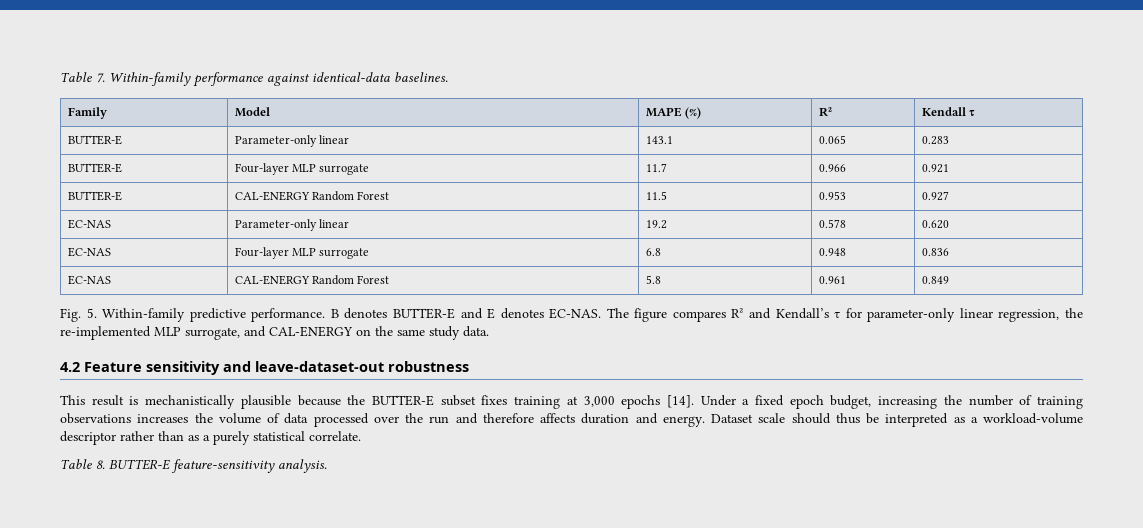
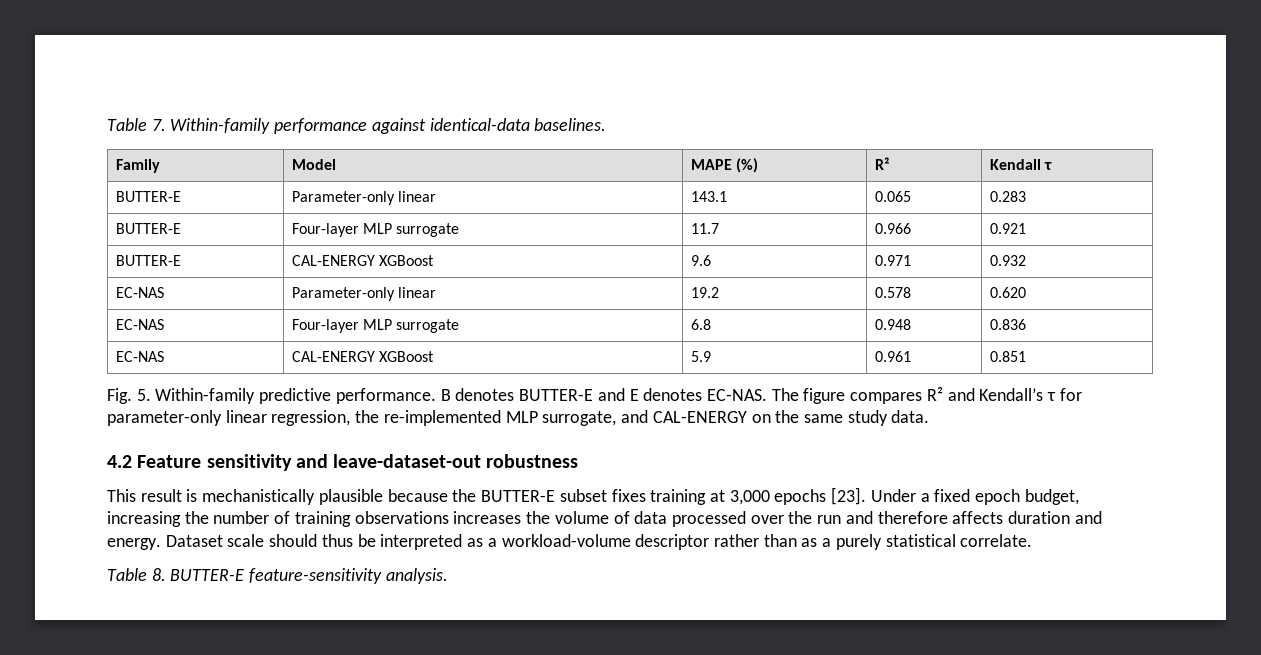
- BUTTER-E | CAL-ENERGY Random Forest | 11.5 | 0.953 | 0.927
+ BUTTER-E | CAL-ENERGY XGBoost | 9.6 | 0.971 | 0.932
- EC-NAS | CAL-ENERGY Random Forest | 5.8 | 0.961 | 0.849
+ EC-NAS | CAL-ENERGY XGBoost | 5.9 | 0.961 | 0.851
- This result is mechanistically plausible because the BUTTER-E subset fixes training at 3,000 epochs [14].
+ This result is mechanistically plausible because the BUTTER-E subset fixes training at 3,000 epochs [23].

